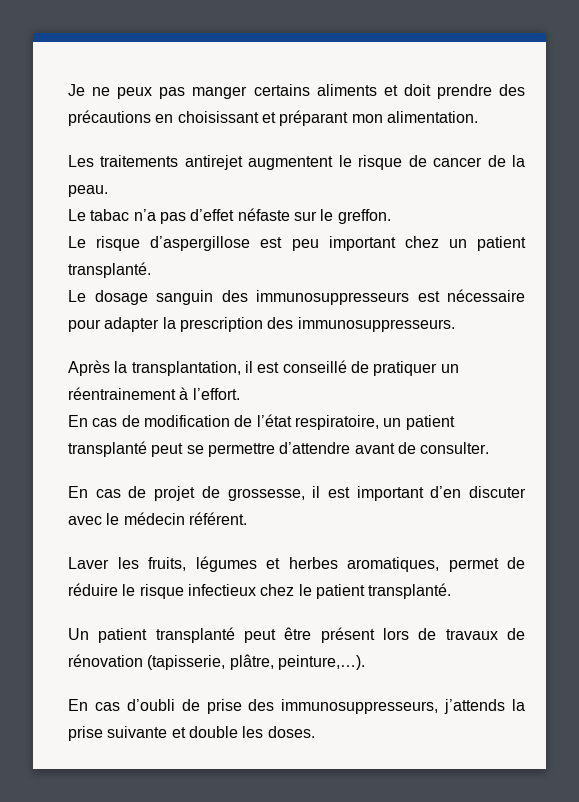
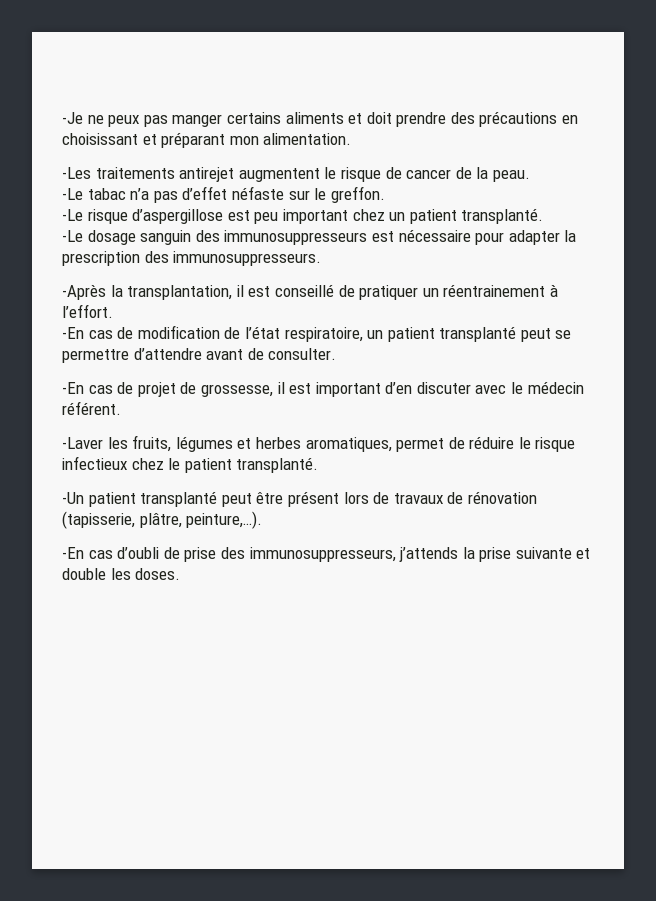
- Je ne peux pas manger certains aliments et doit prendre des précautions en choisissant et préparant mon alimentation.
+ -Je ne peux pas manger certains aliments et doit prendre des précautions en choisissant et préparant mon alimentation.
- Les traitements antirejet augmentent le risque de cancer de la peau.
+ -Les traitements antirejet augmentent le risque de cancer de la peau.
- Le tabac n’a pas d’effet néfaste sur le greffon.
+ -Le tabac n’a pas d’effet néfaste sur le greffon.
- Le risque d’aspergillose est peu important chez un patient transplanté.
+ -Le risque d’aspergillose est peu important chez un patient transplanté.
- Le dosage sanguin des immunosuppresseurs est nécessaire pour adapter la prescription des immunosuppresseurs.
+ -Le dosage sanguin des immunosuppresseurs est nécessaire pour adapter la prescription des immunosuppresseurs.
- Après la transplantation, il est conseillé de pratiquer un réentrainement à l’effort.
+ -Après la transplantation, il est conseillé de pratiquer un réentrainement à l’effort.
- En cas de modification de l’état respiratoire, un patient transplanté peut se permettre d’attendre avant de consulter.
+ -En cas de modification de l’état respiratoire, un patient transplanté peut se permettre d’attendre avant de consulter.
- En cas de projet de grossesse, il est important d’en discuter avec le médecin référent.
+ -En cas de projet de grossesse, il est important d’en discuter avec le médecin référent.
- Laver les fruits, légumes et herbes aromatiques, permet de réduire le risque infectieux chez le patient transplanté.
+ -Laver les fruits, légumes et herbes aromatiques, permet de réduire le risque infectieux chez le patient transplanté.
- Un patient transplanté peut être présent lors de travaux de rénovation (tapisserie, plâtre, peinture,…).
+ -Un patient transplanté peut être présent lors de travaux de rénovation (tapisserie, plâtre, peinture,…).
- En cas d’oubli de prise des immunosuppresseurs, j’attends la prise suivante et double les doses.
+ -En cas d’oubli de prise des immunosuppresseurs, j’attends la prise suivante et double les doses.

